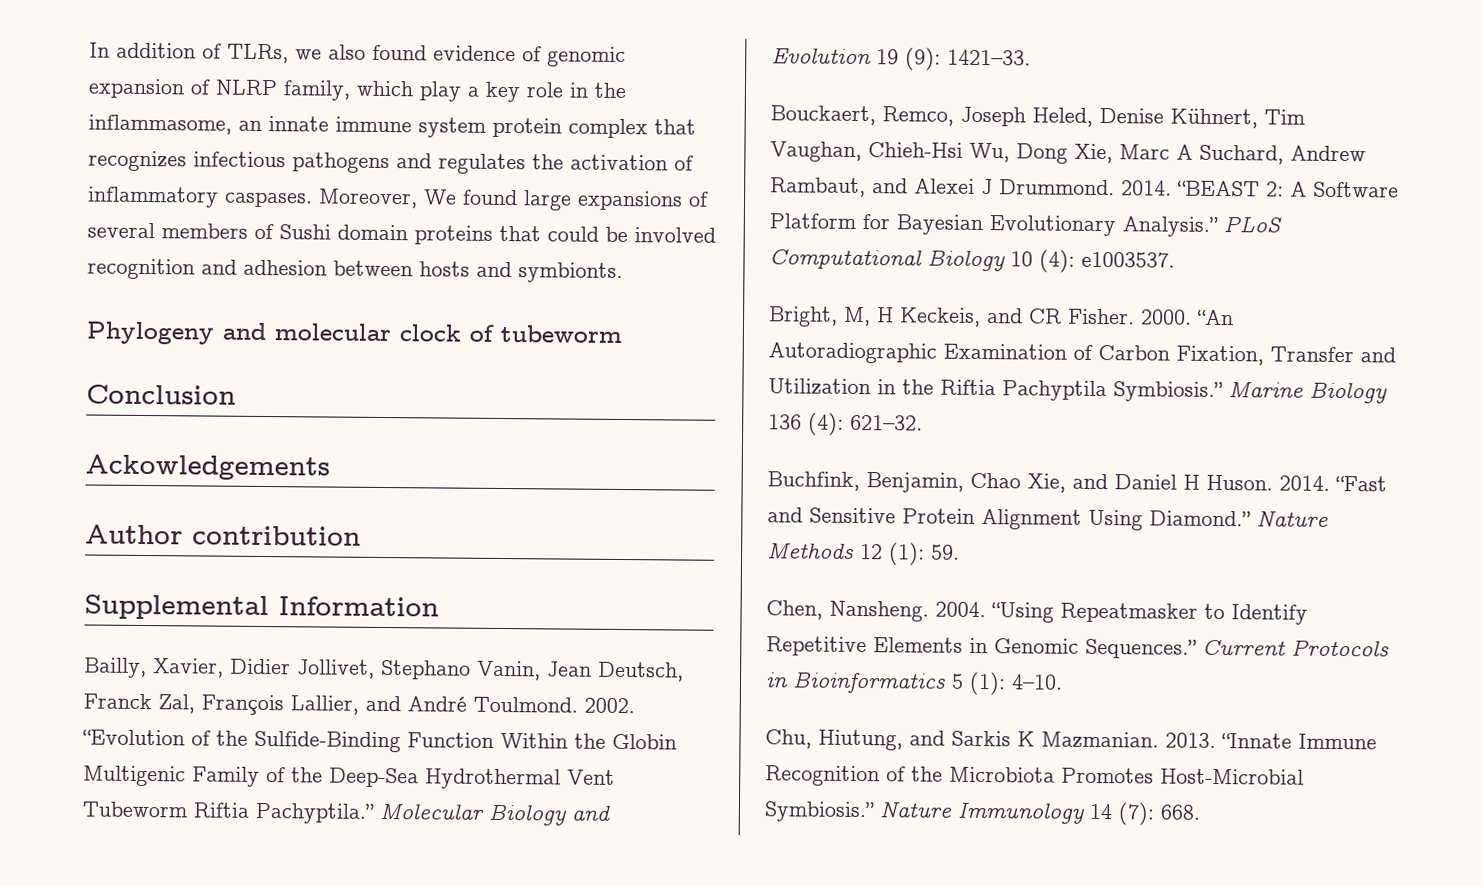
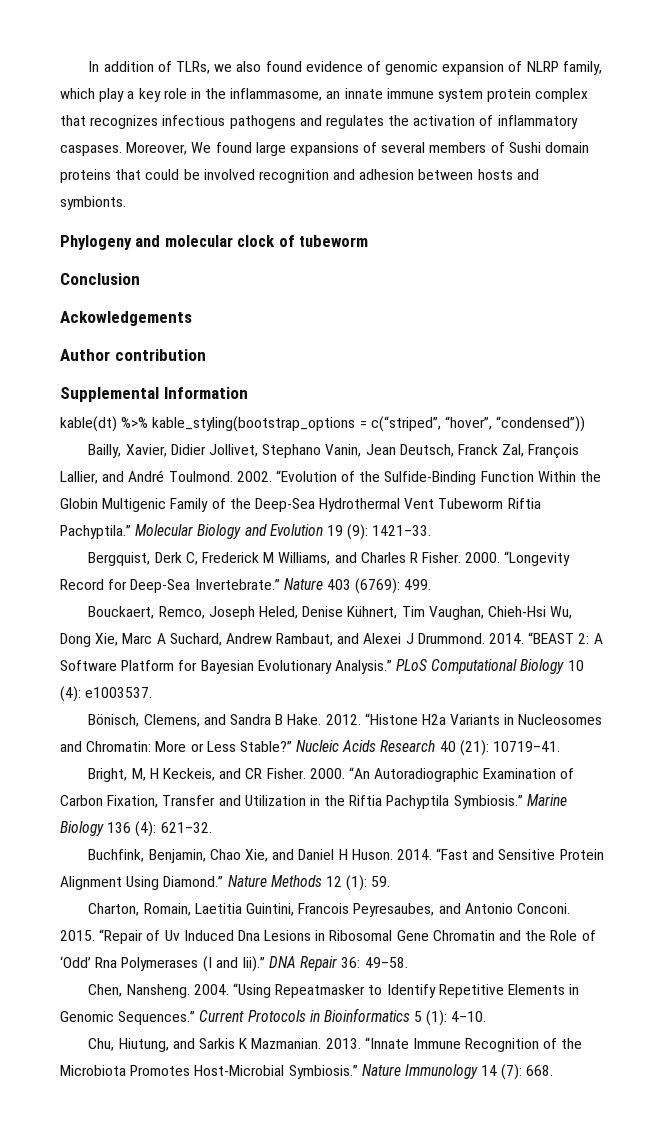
+ kable(dt) %>% kable_styling(bootstrap_options = c(“striped”, “hover”, “condensed”))
+ Bergquist, Derk C, Frederick M Williams, and Charles R Fisher. 2000. “Longevity Record for Deep-Sea Invertebrate.” Nature 403 (6769): 499.
+ Bönisch, Clemens, and Sandra B Hake. 2012. “Histone H2a Variants in Nucleosomes and Chromatin: More or Less Stable?” Nucleic Acids Research 40 (21): 10719–41.
+ Charton, Romain, Laetitia Guintini, Francois Peyresaubes, and Antonio Conconi. 2015. “Repair of Uv Induced Dna Lesions in Ribosomal Gene Chromatin and the Role of ‘Odd’ Rna Polymerases (I and Iii).” DNA Repair 36: 49–58.

